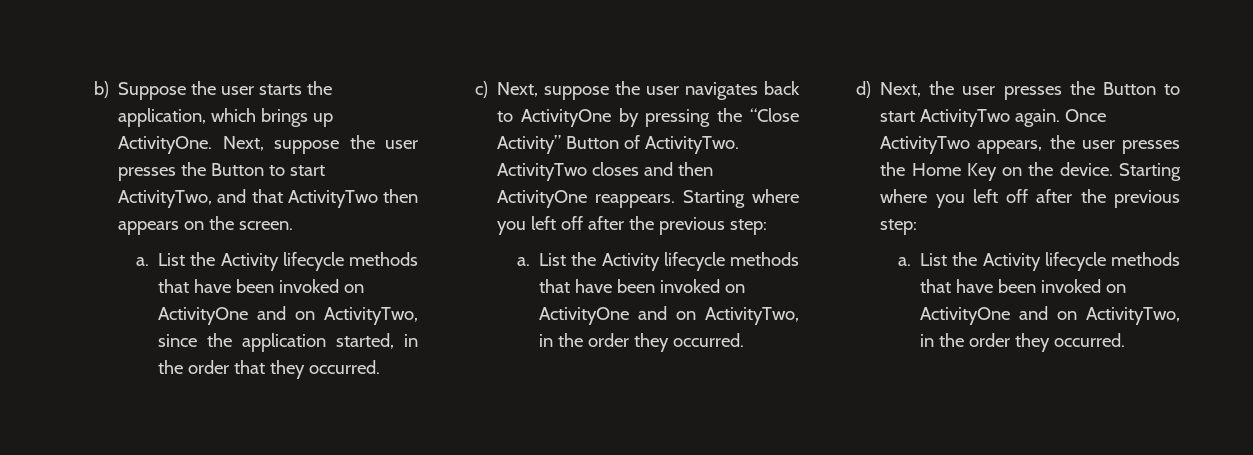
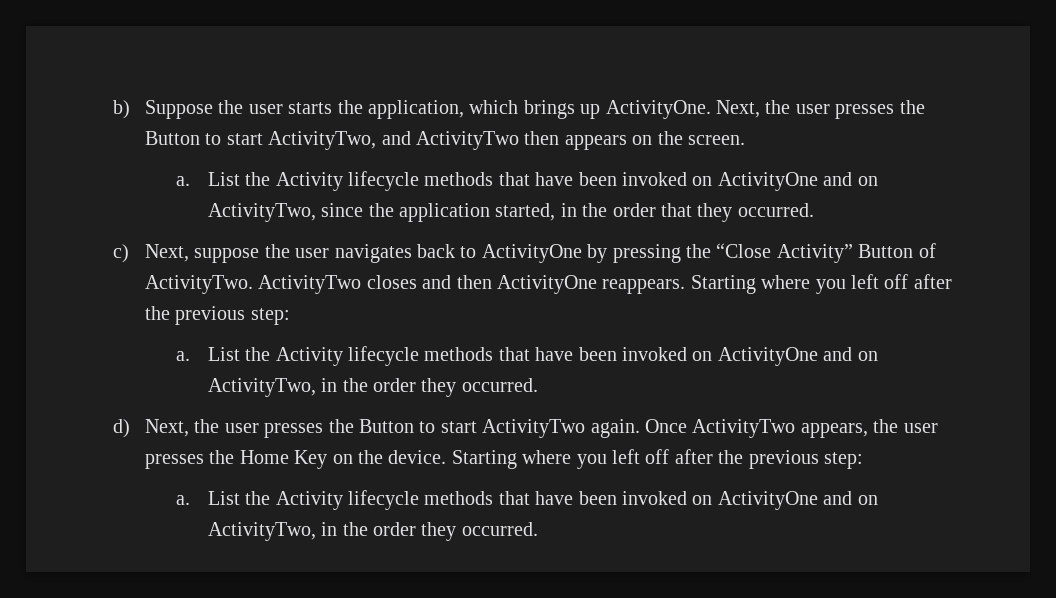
- Next, suppose the user presses the Button to start ActivityTwo, and that ActivityTwo then appears on the screen.
+ Next, the user presses the Button to start ActivityTwo, and ActivityTwo then appears on the screen.

